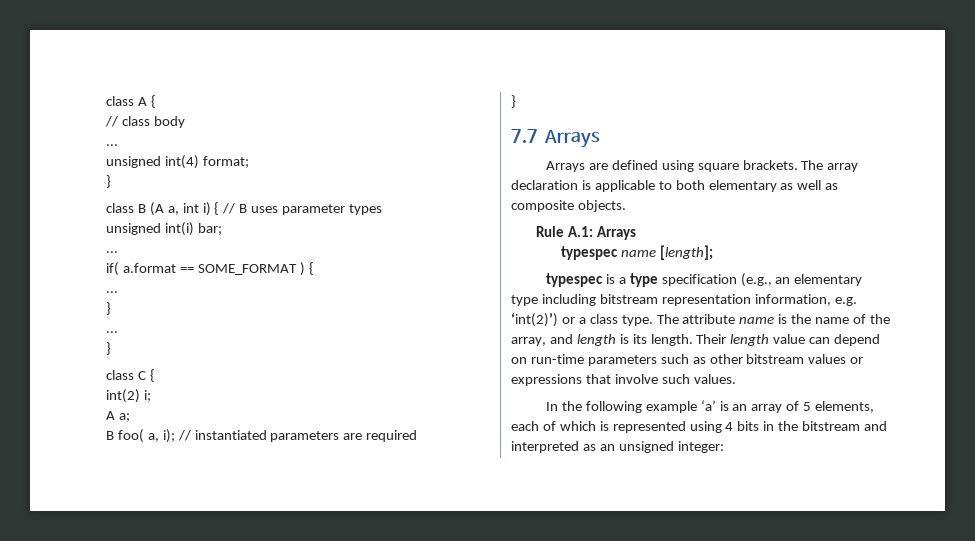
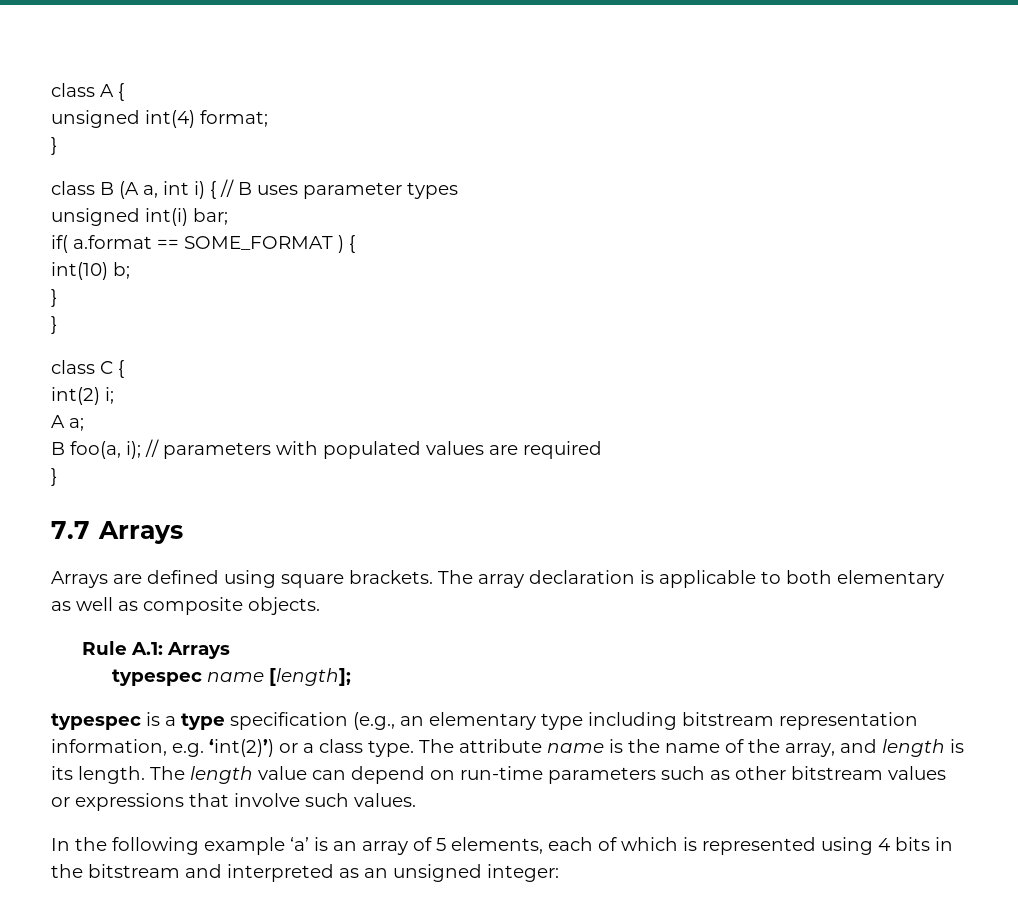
- // class body
- ...
  unsigned int(i) bar;
- ...
  if( a.format == SOME_FORMAT ) {
- ...
+ int(10) b;
  }
- ...
- B foo( a, i); // instantiated parameters are required
+ B foo(a, i); // parameters with populated values are required
- Their length value can depend on run-time parameters such as other bitstream values or expressions that involve such values.
+ The length value can depend on run-time parameters such as other bitstream values or expressions that involve such values.

